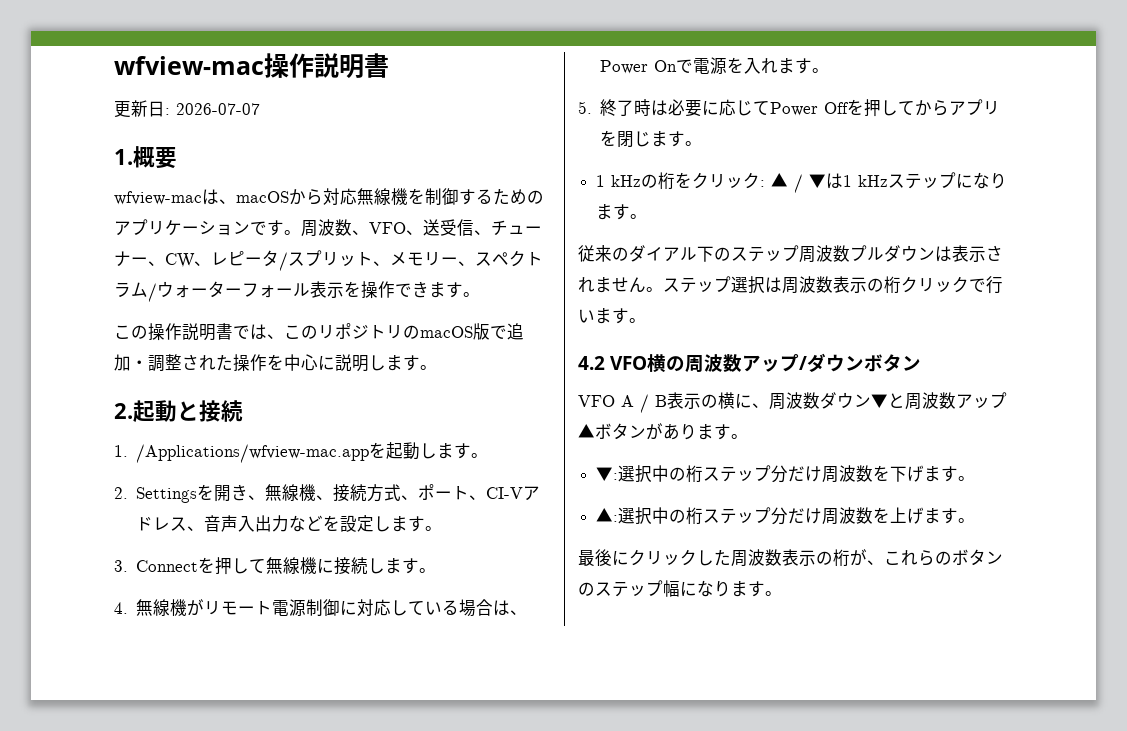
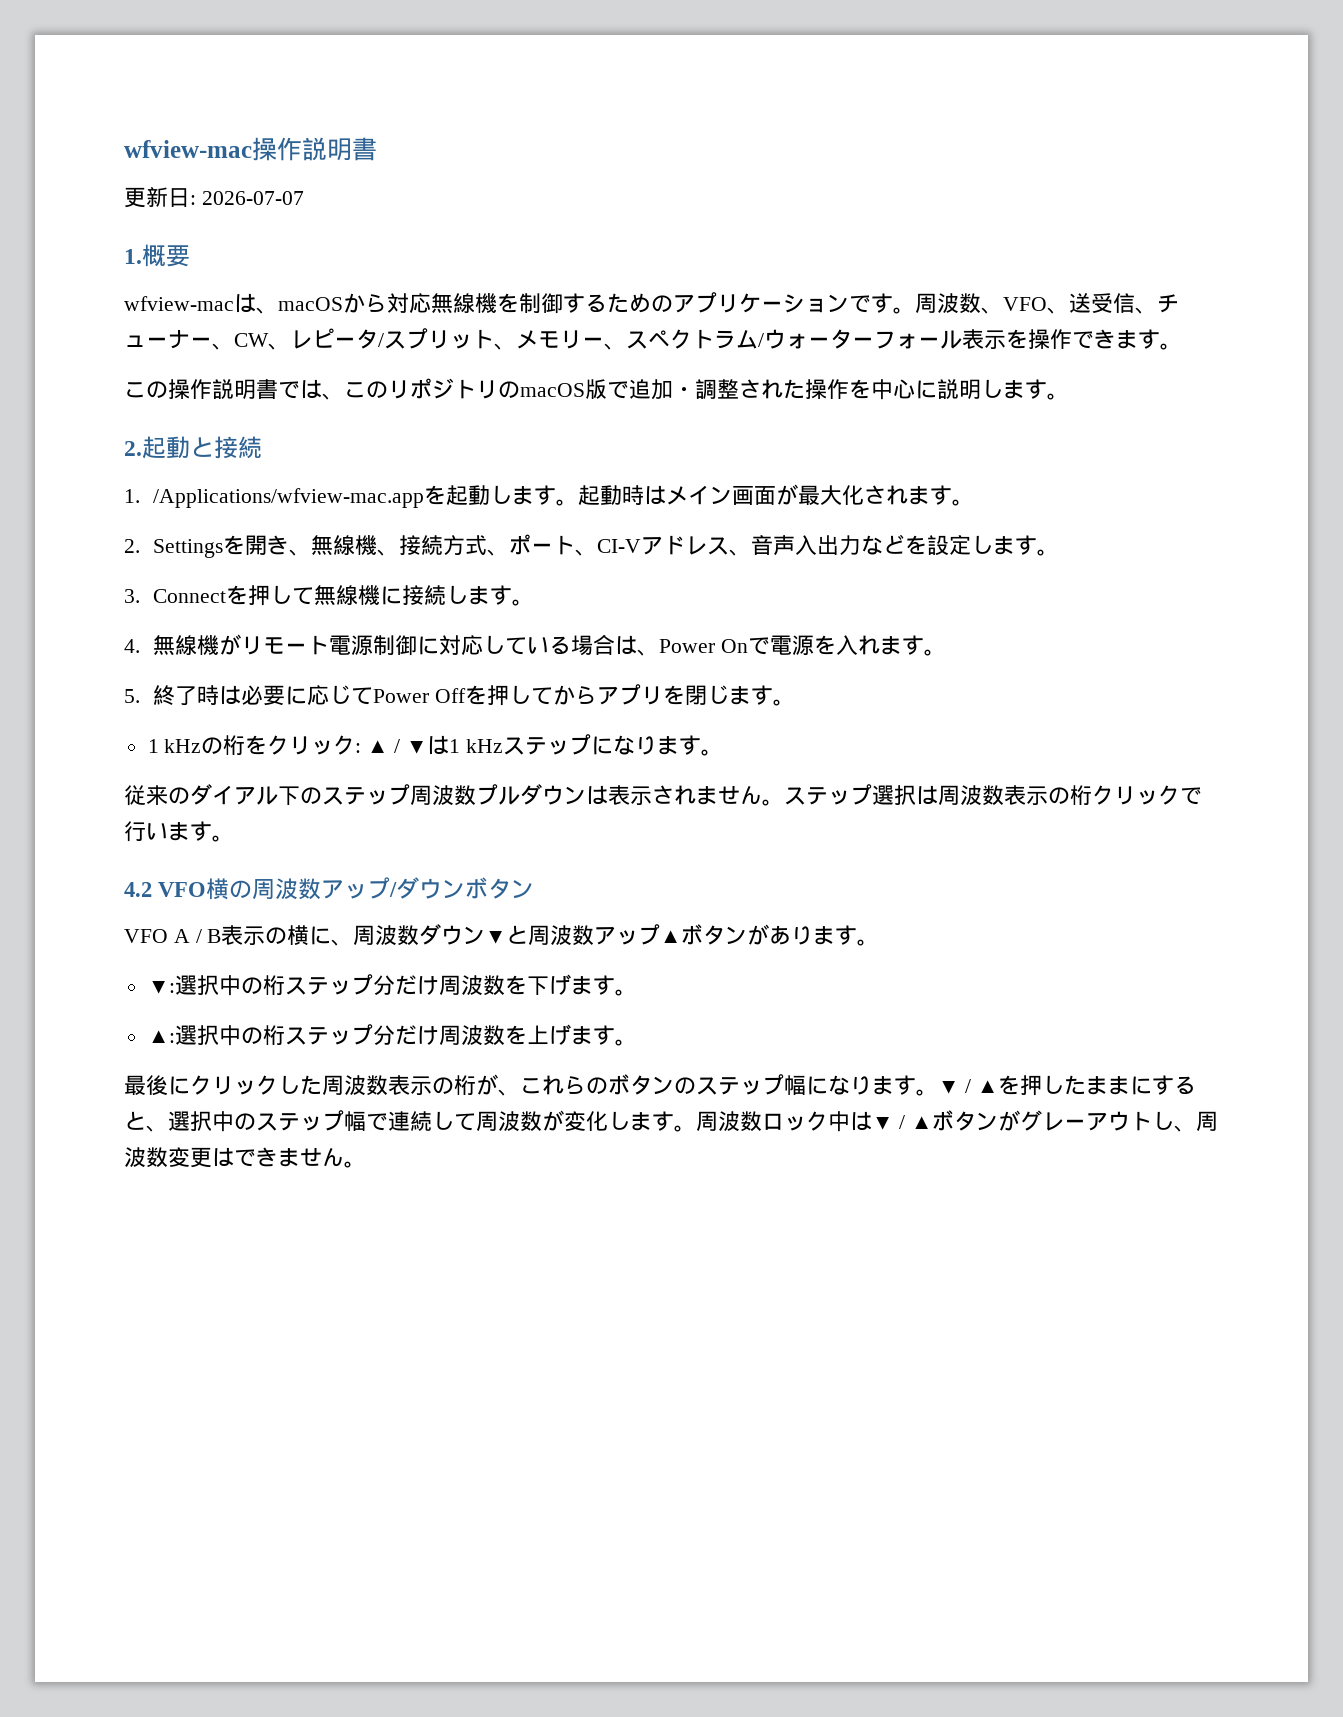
+ 起動時はメイン画面が最大化されます。
+ ▼ / ▲を押したままにすると、選択中のステップ幅で連続して周波数が変化します。周波数ロック中は▼ / ▲ボタンがグレーアウトし、周波数変更はできません。

